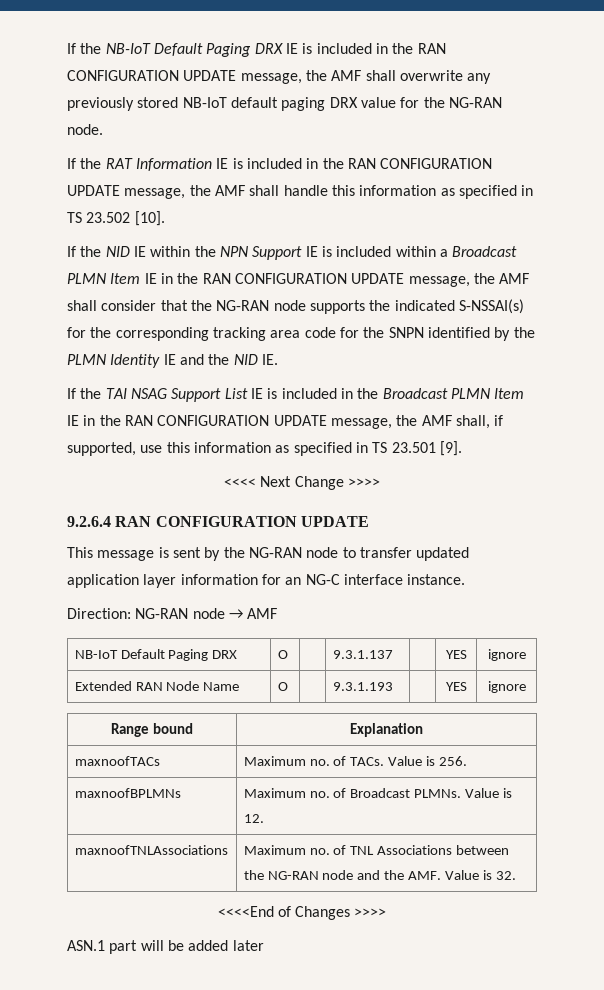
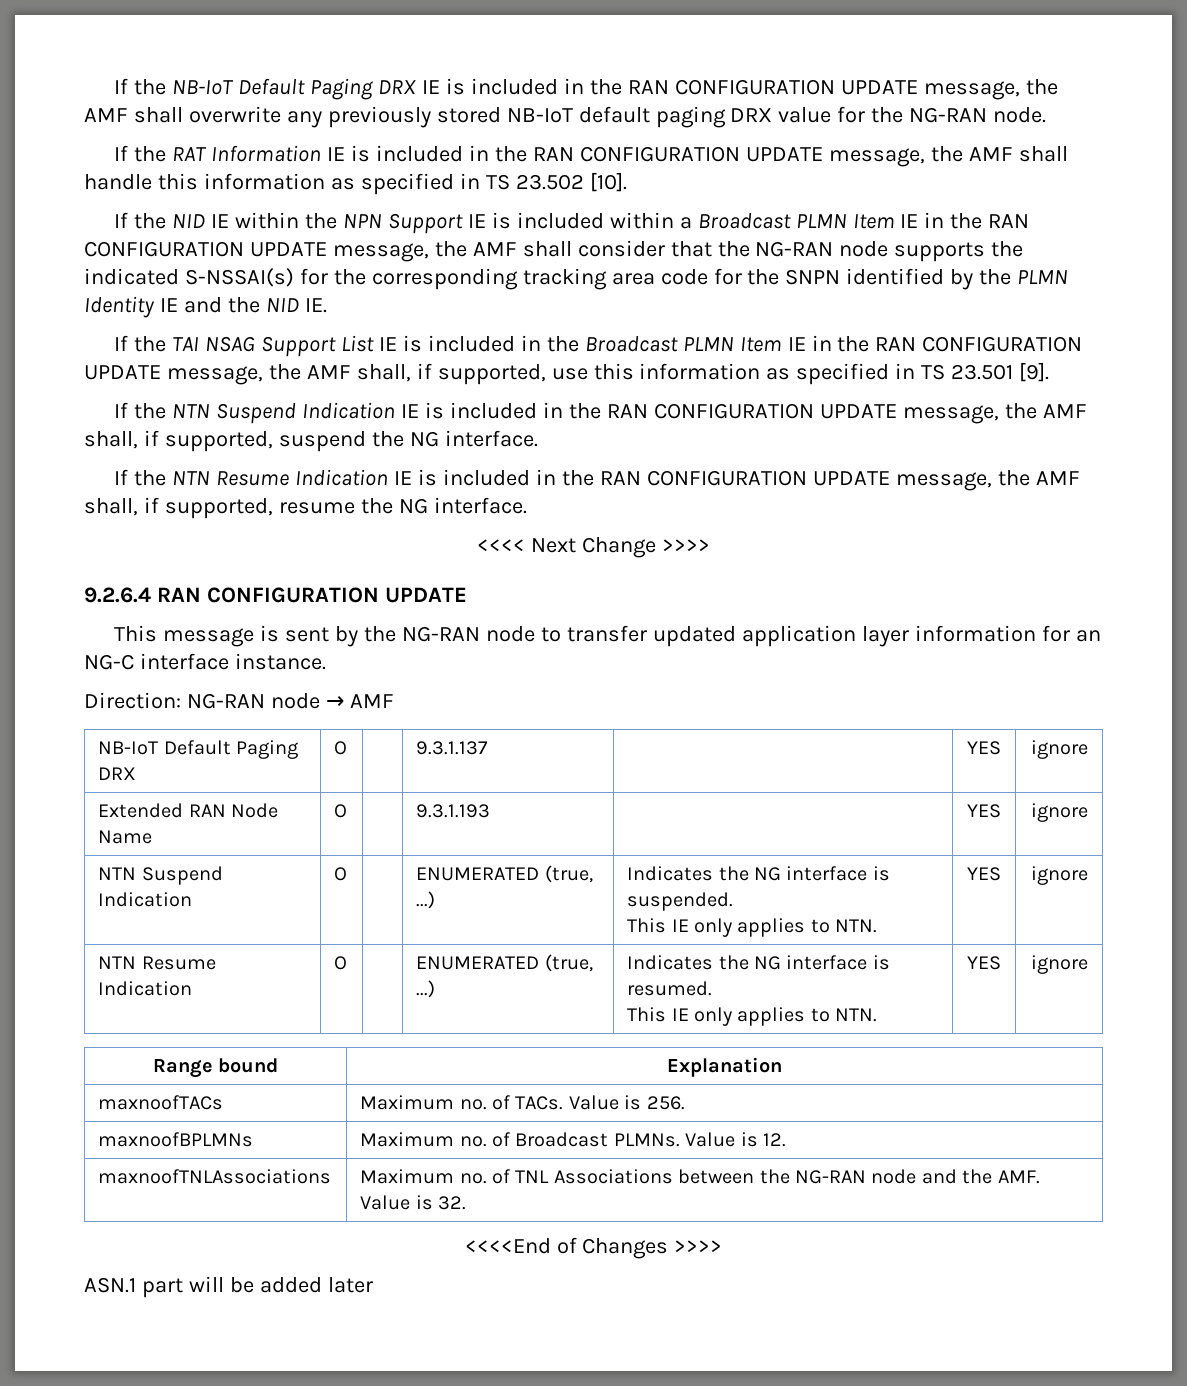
+ If the NTN Suspend Indication IE is included in the RAN CONFIGURATION UPDATE message, the AMF shall, if supported, suspend the NG interface.
+ If the NTN Resume Indication IE is included in the RAN CONFIGURATION UPDATE message, the AMF shall, if supported, resume the NG interface.
+ NTN Suspend Indication | O | | ENUMERATED (true, ...) | Indicates the NG interface is suspended.
+ This IE only applies to NTN. | YES | ignore
+ NTN Resume Indication | O | | ENUMERATED (true, ...) | Indicates the NG interface is resumed.
+ This IE only applies to NTN. | YES | ignore

